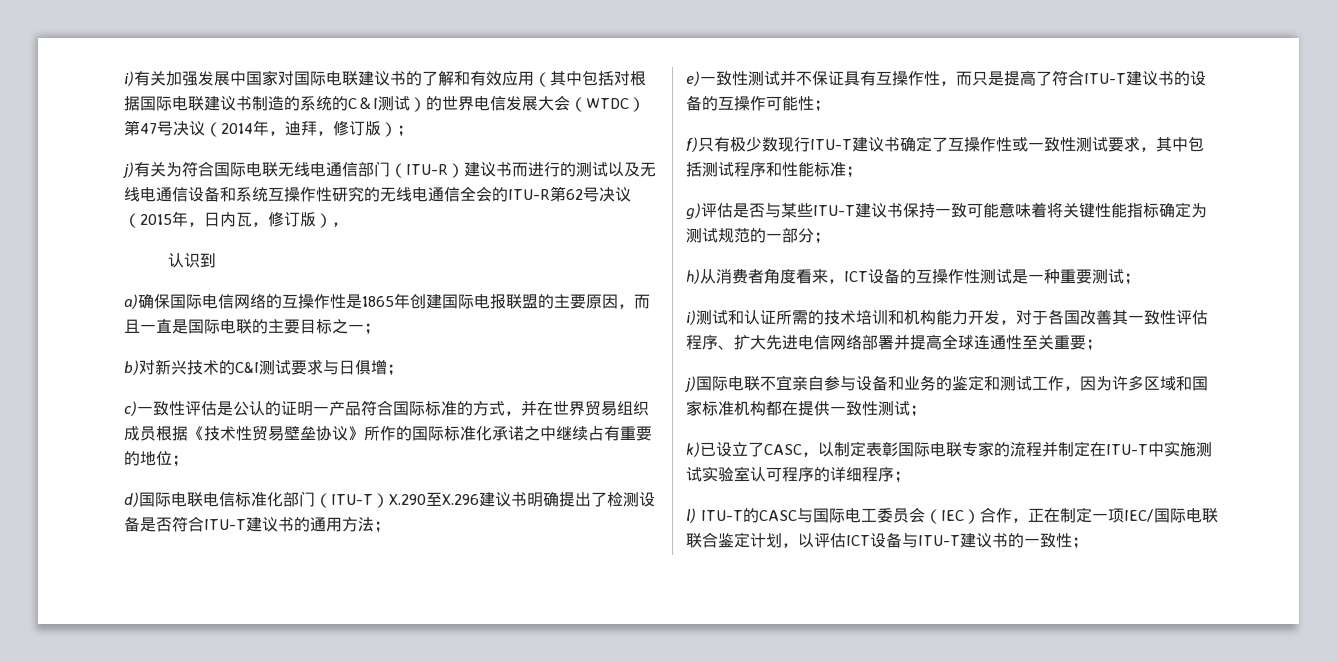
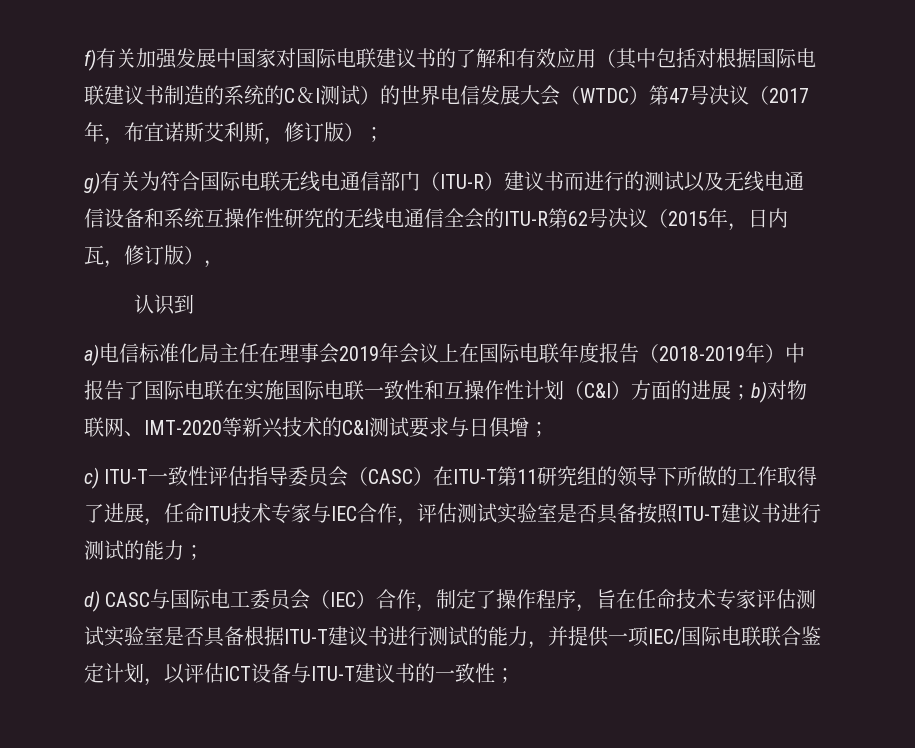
- i)有关加强发展中国家对国际电联建议书的了解和有效应用（其中包括对根据国际电联建议书制造的系统的C＆I测试）的世界电信发展大会（WTDC）第47号决议（2014年，迪拜，修订版）；
+ f)有关加强发展中国家对国际电联建议书的了解和有效应用（其中包括对根据国际电联建议书制造的系统的C＆I测试）的世界电信发展大会（WTDC）第47号决议（2017年，布宜诺斯艾利斯，修订版）；
- j)有关为符合国际电联无线电通信部门（ITU-R）建议书而进行的测试以及无线电通信设备和系统互操作性研究的无线电通信全会的ITU-R第62号决议（2015年，日内瓦，修订版），
+ g)有关为符合国际电联无线电通信部门（ITU-R）建议书而进行的测试以及无线电通信设备和系统互操作性研究的无线电通信全会的ITU-R第62号决议（2015年，日内瓦，修订版），
- a)确保国际电信网络的互操作性是1865年创建国际电报联盟的主要原因，而且一直是国际电联的主要目标之一；
- b)对新兴技术的C&I测试要求与日俱增；
+ a)电信标准化局主任在理事会2019年会议上在国际电联年度报告（2018-2019年）中报告了国际电联在实施国际电联一致性和互操作性计划（C&I）方面的进展；b)对物联网、IMT-2020等新兴技术的C&I测试要求与日俱增；
- c)一致性评估是公认的证明一产品符合国际标准的方式，并在世界贸易组织成员根据《技术性贸易壁垒协议》所作的国际标准化承诺之中继续占有重要的地位；
- d)国际电联电信标准化部门（ITU-T）X.290至X.296建议书明确提出了检测设备是否符合ITU-T建议书的通用方法；
- e)一致性测试并不保证具有互操作性，而只是提高了符合ITU-T建议书的设备的互操作可能性；
- f)只有极少数现行ITU-T建议书确定了互操作性或一致性测试要求，其中包括测试程序和性能标准；
- g)评估是否与某些ITU-T建议书保持一致可能意味着将关键性能指标确定为测试规范的一部分；
- h)从消费者角度看来，ICT设备的互操作性测试是一种重要测试；
- i)测试和认证所需的技术培训和机构能力开发，对于各国改善其一致性评估程序、扩大先进电信网络部署并提高全球连通性至关重要；
- j)国际电联不宜亲自参与设备和业务的鉴定和测试工作，因为许多区域和国家标准机构都在提供一致性测试；
- k)已设立了CASC，以制定表彰国际电联专家的流程并制定在ITU-T中实施测试实验室认可程序的详细程序；
- l) ITU-T的CASC与国际电工委员会（IEC）合作，正在制定一项IEC/国际电联联合鉴定计划，以评估ICT设备与ITU-T建议书的一致性；
+ c) ITU-T一致性评估指导委员会（CASC）在ITU-T第11研究组的领导下所做的工作取得了进展，任命ITU技术专家与IEC合作，评估测试实验室是否具备按照ITU-T建议书进行测试的能力；
+ d) CASC与国际电工委员会（IEC）合作，制定了操作程序，旨在任命技术专家评估测试实验室是否具备根据ITU-T建议书进行测试的能力，并提供一项IEC/国际电联联合鉴定计划，以评估ICT设备与ITU-T建议书的一致性；

